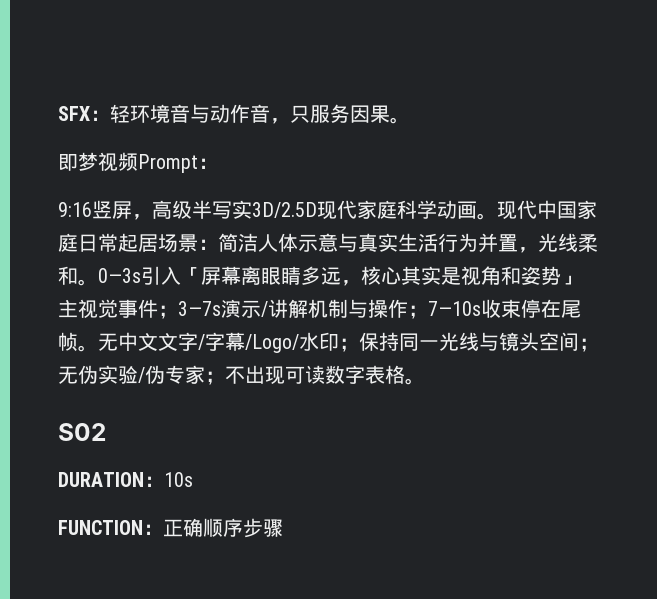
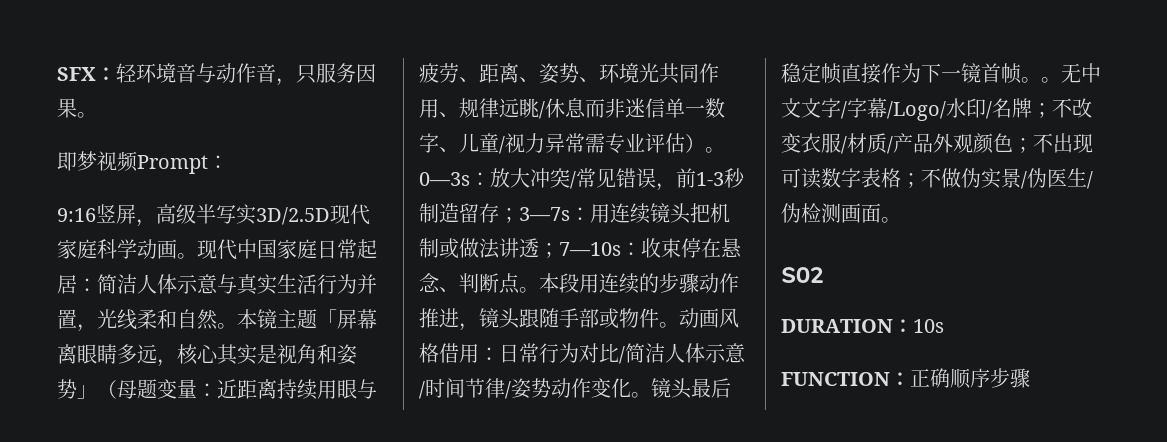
- 现代中国家庭日常起居场景：简洁人体示意与真实生活行为并置，光线柔和。0—3s引入「屏幕离眼睛多远，核心其实是视角和姿势」主视觉事件；3—7s演示/讲解机制与操作；7—10s收束停在尾帧。
+ 现代中国家庭日常起居：简洁人体示意与真实生活行为并置，光线柔和自然。本镜主题「屏幕离眼睛多远，核心其实是视角和姿势」（母题变量：近距离持续用眼与疲劳、距离、姿势、环境光共同作用、规律远眺/休息而非迷信单一数字、儿童/视力异常需专业评估）。0—3s：放大冲突/常见错误，前1-3秒制造留存；3—7s：用连续镜头把机制或做法讲透；7—10s：收束停在悬念、判断点。本段用连续的步骤动作推进，镜头跟随手部或物件。动画风格借用：日常行为对比/简洁人体示意/时间节律/姿势动作变化。镜头最后稳定帧直接作为下一镜首帧。。
- 无中文文字/字幕/Logo/水印；保持同一光线与镜头空间；无伪实验/伪专家；不出现可读数字表格。
+ 无中文文字/字幕/Logo/水印/名牌；不改变衣服/材质/产品外观颜色；不出现可读数字表格；不做伪实景/伪医生/伪检测画面。

